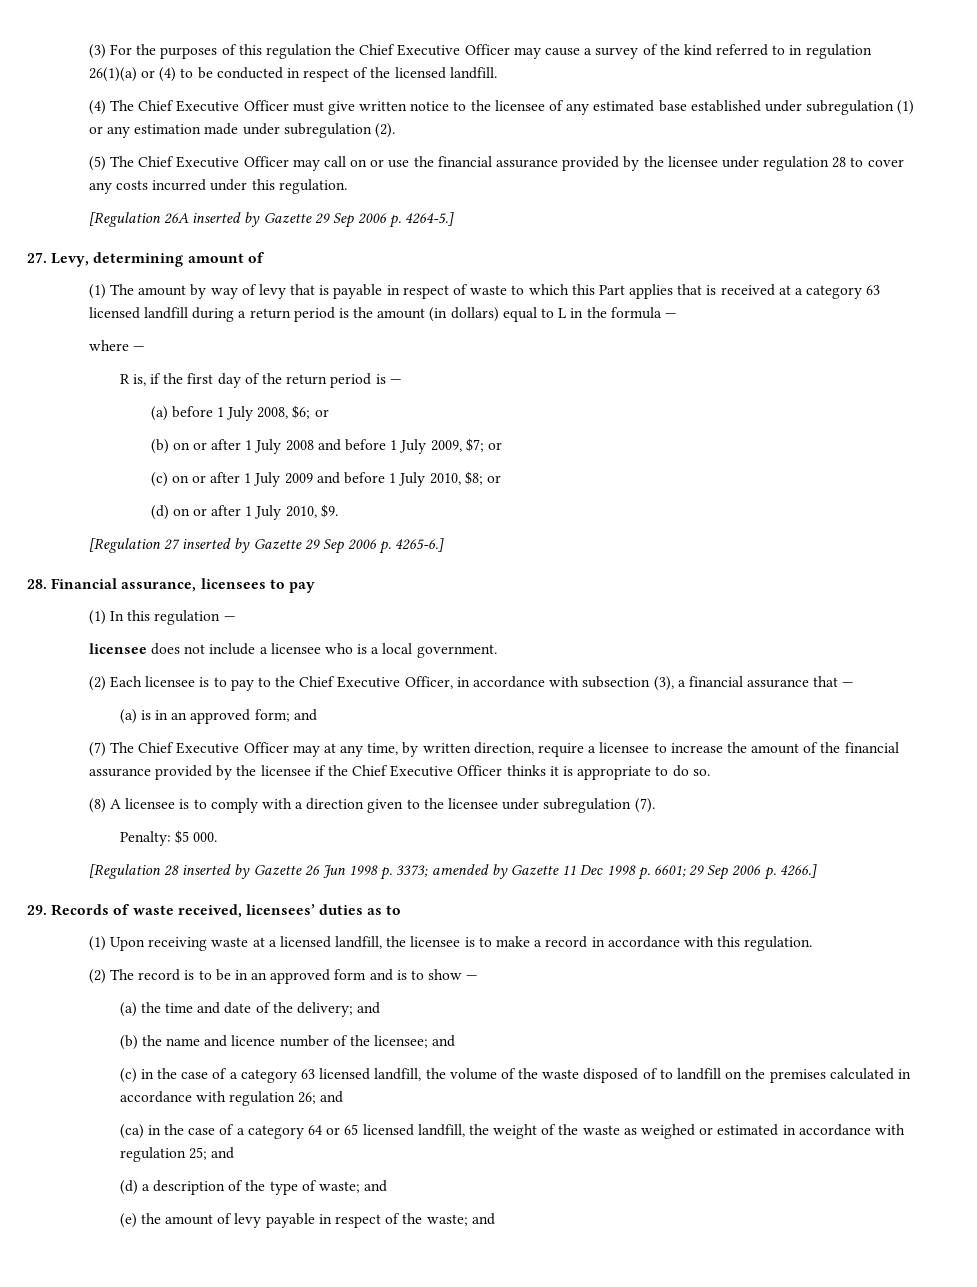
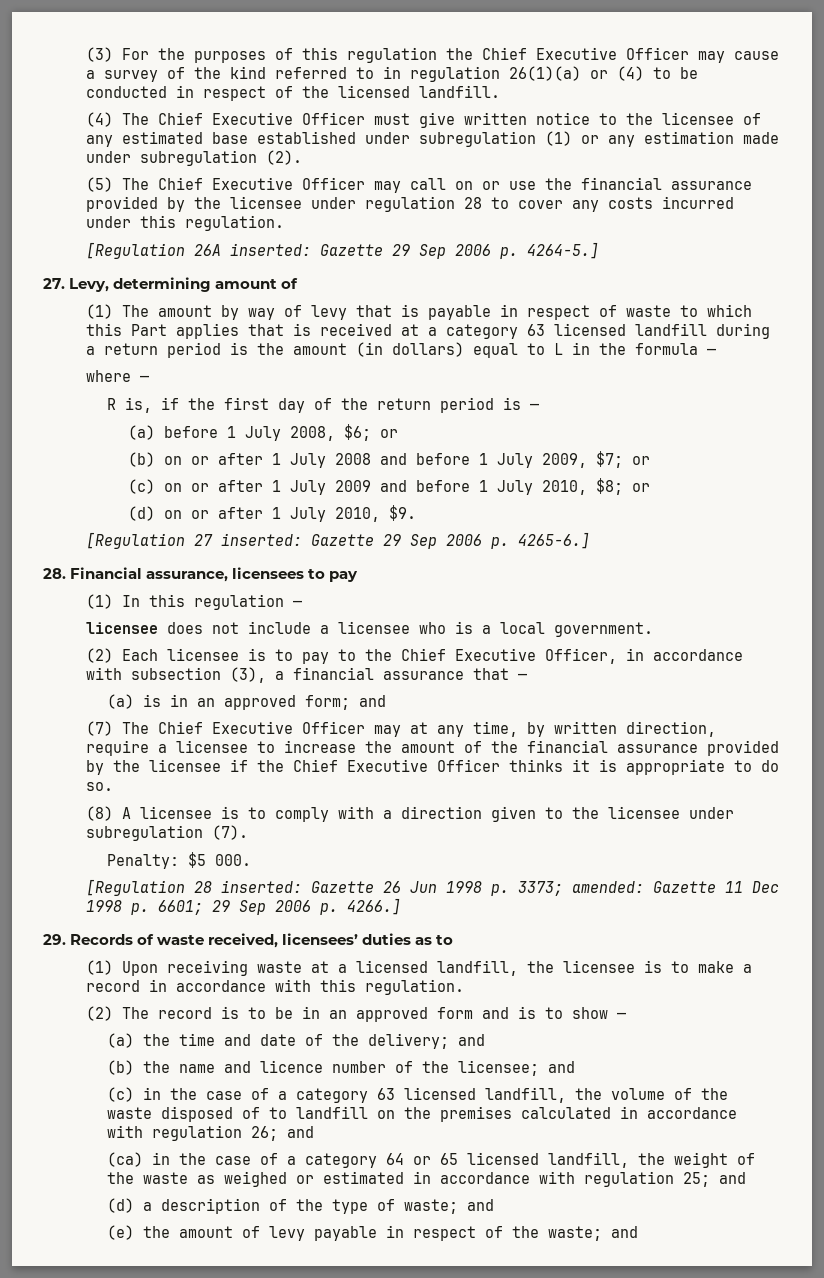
- [Regulation 26A inserted by Gazette 29 Sep 2006 p. 4264-5.]
+ [Regulation 26A inserted: Gazette 29 Sep 2006 p. 4264-5.]
- [Regulation 27 inserted by Gazette 29 Sep 2006 p. 4265-6.]
+ [Regulation 27 inserted: Gazette 29 Sep 2006 p. 4265-6.]
- [Regulation 28 inserted by Gazette 26 Jun 1998 p. 3373; amended by Gazette 11 Dec 1998 p. 6601; 29 Sep 2006 p. 4266.]
+ [Regulation 28 inserted: Gazette 26 Jun 1998 p. 3373; amended: Gazette 11 Dec 1998 p. 6601; 29 Sep 2006 p. 4266.]

